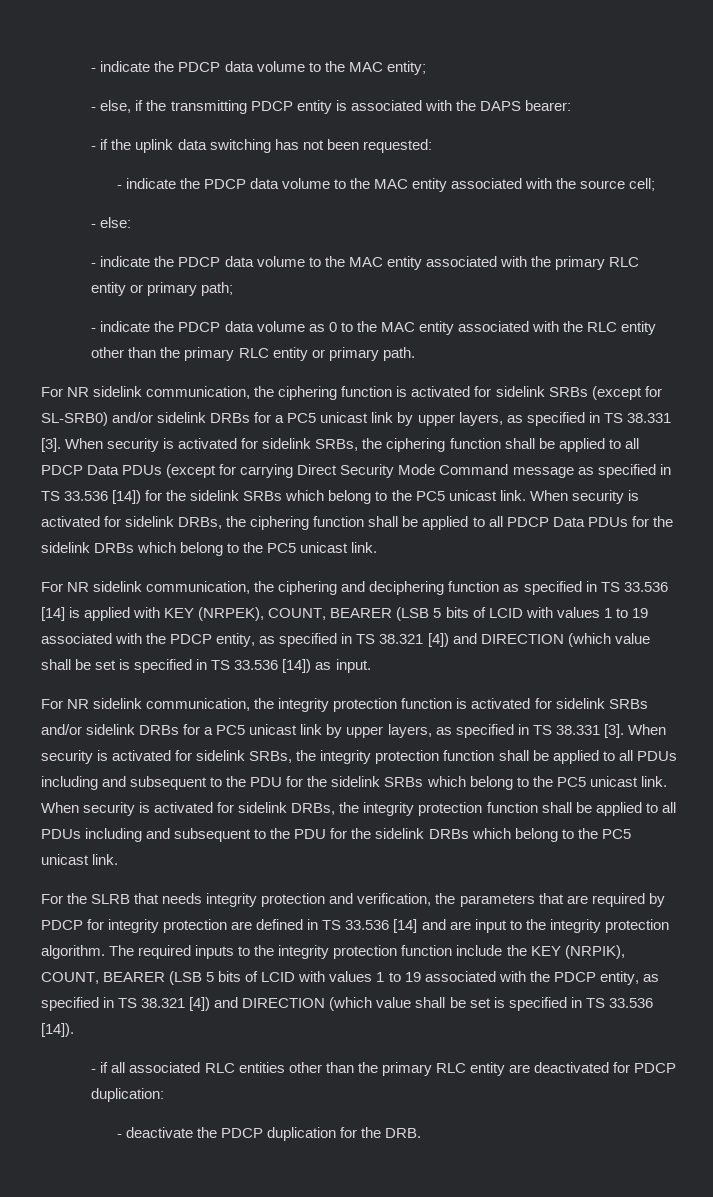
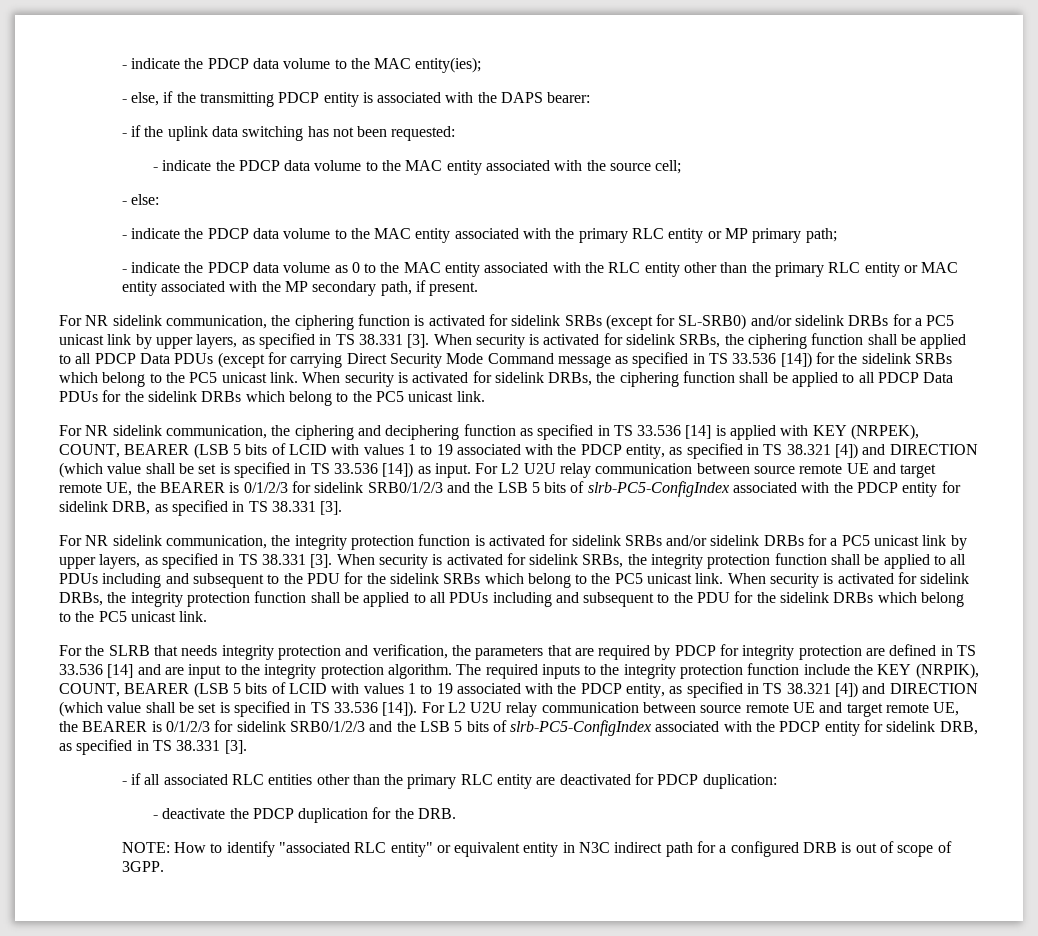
- - indicate the PDCP data volume to the MAC entity;
+ - indicate the PDCP data volume to the MAC entity(ies);
- - indicate the PDCP data volume to the MAC entity associated with the primary RLC entity or primary path;
+ - indicate the PDCP data volume to the MAC entity associated with the primary RLC entity or MP primary path;
- - indicate the PDCP data volume as 0 to the MAC entity associated with the RLC entity other than the primary RLC entity or primary path.
+ - indicate the PDCP data volume as 0 to the MAC entity associated with the RLC entity other than the primary RLC entity or MAC entity associated with the MP secondary path, if present.
- For NR sidelink communication, the ciphering and deciphering function as specified in TS 33.536 [14] is applied with KEY (NRPEK), COUNT, BEARER (LSB 5 bits of LCID with values 1 to 19 associated with the PDCP entity, as specified in TS 38.321 [4]) and DIRECTION (which value shall be set is specified in TS 33.536 [14]) as input.
+ For NR sidelink communication, the ciphering and deciphering function as specified in TS 33.536 [14] is applied with KEY (NRPEK), COUNT, BEARER (LSB 5 bits of LCID with values 1 to 19 associated with the PDCP entity, as specified in TS 38.321 [4]) and DIRECTION (which value shall be set is specified in TS 33.536 [14]) as input. For L2 U2U relay communication between source remote UE and target remote UE, the BEARER is 0/1/2/3 for sidelink SRB0/1/2/3 and the LSB 5 bits of slrb-PC5-ConfigIndex associated with the PDCP entity for sidelink DRB, as specified in TS 38.331 [3].
- The required inputs to the integrity protection function include the KEY (NRPIK), COUNT, BEARER (LSB 5 bits of LCID with values 1 to 19 associated with the PDCP entity, as specified in TS 38.321 [4]) and DIRECTION (which value shall be set is specified in TS 33.536 [14]).
+ The required inputs to the integrity protection function include the KEY (NRPIK), COUNT, BEARER (LSB 5 bits of LCID with values 1 to 19 associated with the PDCP entity, as specified in TS 38.321 [4]) and DIRECTION (which value shall be set is specified in TS 33.536 [14]). For L2 U2U relay communication between source remote UE and target remote UE, the BEARER is 0/1/2/3 for sidelink SRB0/1/2/3 and the LSB 5 bits of slrb-PC5-ConfigIndex associated with the PDCP entity for sidelink DRB, as specified in TS 38.331 [3].
+ NOTE: How to identify "associated RLC entity" or equivalent entity in N3C indirect path for a configured DRB is out of scope of 3GPP.

